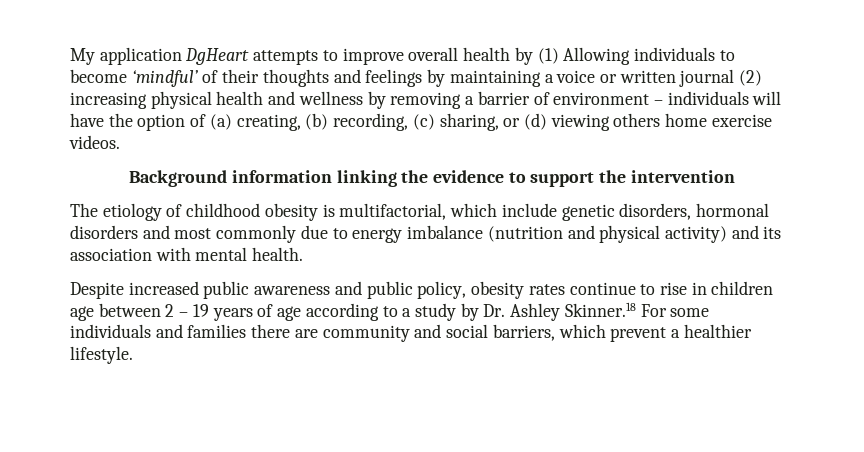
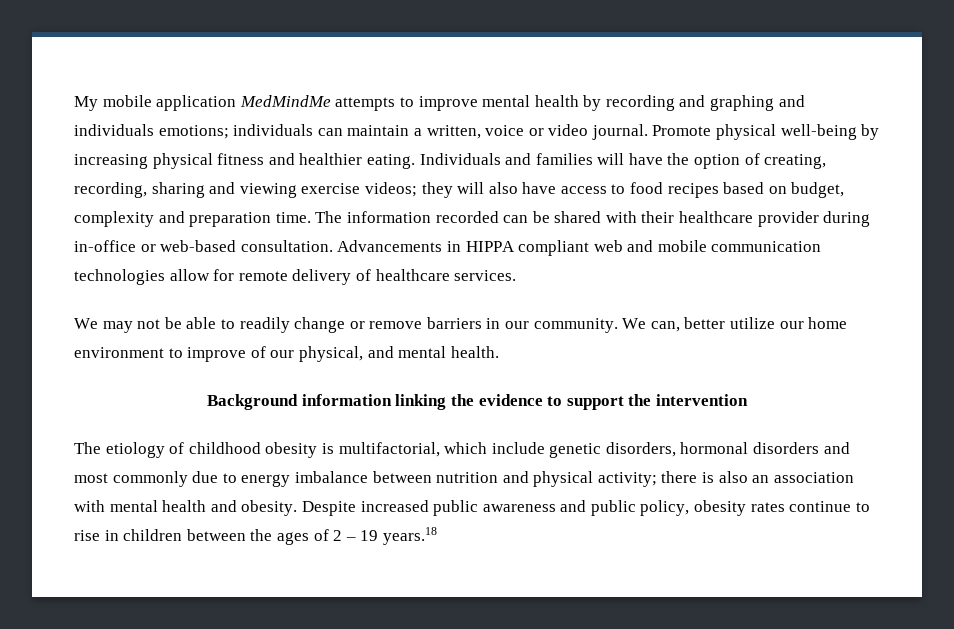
- My application DgHeart attempts to improve overall health by (1) Allowing individuals to become ‘mindful’ of their thoughts and feelings by maintaining a voice or written journal (2) increasing physical health and wellness by removing a barrier of environment – individuals will have the option of (a) creating, (b) recording, (c) sharing, or (d) viewing others home exercise videos.
+ My mobile application MedMindMe attempts to improve mental health by recording and graphing and individuals emotions; individuals can maintain a written, voice or video journal. Promote physical well-being by increasing physical fitness and healthier eating. Individuals and families will have the option of creating, recording, sharing and viewing exercise videos; they will also have access to food recipes based on budget, complexity and preparation time. The information recorded can be shared with their healthcare provider during in-office or web-based consultation. Advancements in HIPPA compliant web and mobile communication technologies allow for remote delivery of healthcare services.
+ We may not be able to readily change or remove barriers in our community. We can, better utilize our home environment to improve of our physical, and mental health.
- The etiology of childhood obesity is multifactorial, which include genetic disorders, hormonal disorders and most commonly due to energy imbalance (nutrition and physical activity) and its association with mental health.
- Despite increased public awareness and public policy, obesity rates continue to rise in children age between 2 – 19 years of age according to a study by Dr. Ashley Skinner.18 For some individuals and families there are community and social barriers, which prevent a healthier lifestyle.
+ The etiology of childhood obesity is multifactorial, which include genetic disorders, hormonal disorders and most commonly due to energy imbalance between nutrition and physical activity; there is also an association with mental health and obesity. Despite increased public awareness and public policy, obesity rates continue to rise in children between the ages of 2 – 19 years.18

